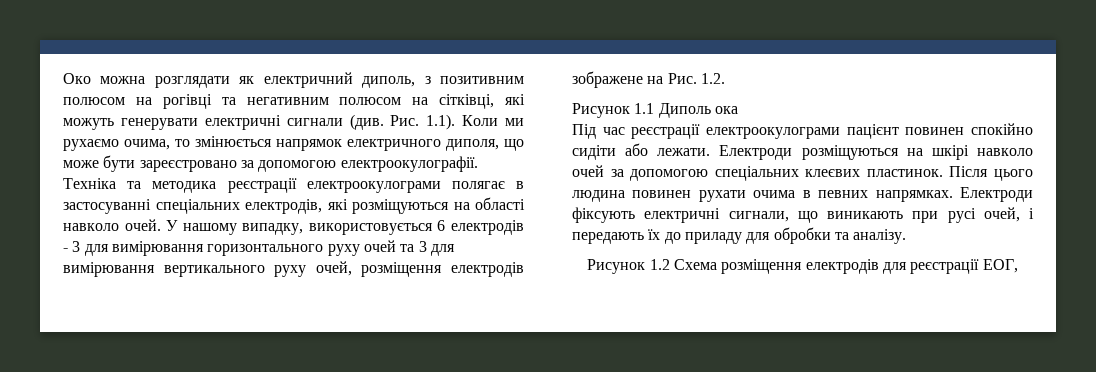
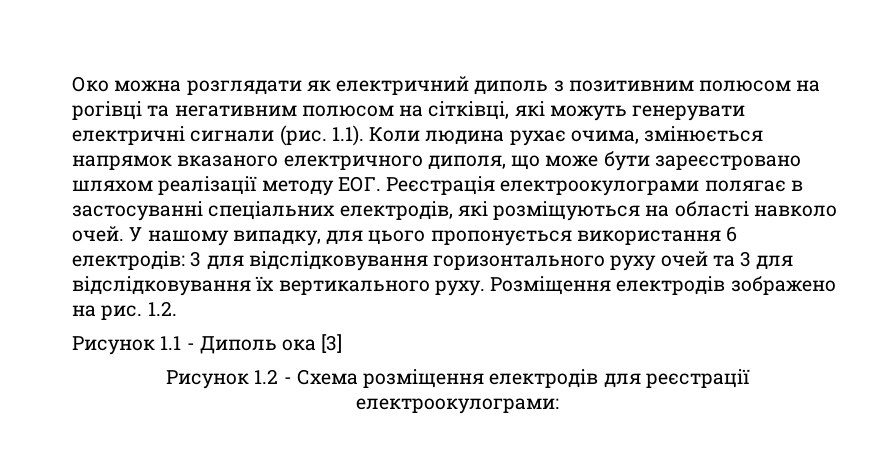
- Око можна розглядати як електричний диполь, з позитивним полюсом на рогівці та негативним полюсом на сітківці, які можуть генерувати електричні сигнали (див. Рис. 1.1). Коли ми рухаємо очима, то змінюється напрямок електричного диполя, що може бути зареєстровано за допомогою електроокулографії. Техніка та методика реєстрації електроокулограми полягає в застосуванні спеціальних електродів, які розміщуються на області навколо очей.
+ Око можна розглядати як електричний диполь з позитивним полюсом на рогівці та негативним полюсом на сітківці, які можуть генерувати електричні сигнали (рис. 1.1). Коли людина рухає очима, змінюється напрямок вказаного електричного диполя, що може бути зареєстровано шляхом реалізації методу ЕОГ. Реєстрація електроокулограми полягає в застосуванні спеціальних електродів, які розміщуються на області навколо очей.
- У нашому випадку, використовується 6 електродів - 3 для вимірювання горизонтального руху очей та 3 для вимірювання вертикального руху очей, розміщення електродів зображене на Рис. 1.2.
+ У нашому випадку, для цього пропонується використання 6 електродів: 3 для відслідковування горизонтального руху очей та 3 для відслідковування їх вертикального руху. Розміщення електродів зображено на рис. 1.2.
- Рисунок 1.1 Диполь ока
- Під час реєстрації електроокулограми пацієнт повинен спокійно сидіти або лежати. Електроди розміщуються на шкірі навколо очей за допомогою спеціальних клеєвих пластинок. Після цього людина повинен рухати очима в певних напрямках. Електроди фіксують електричні сигнали, що виникають при русі очей, і передають їх до приладу для обробки та аналізу.
+ Рисунок 1.1 - Диполь ока [3]
- Рисунок 1.2 Схема розміщення електродів для реєстрації ЕОГ,
+ Рисунок 1.2 - Схема розміщення електродів для реєстрації електроокулограми:

